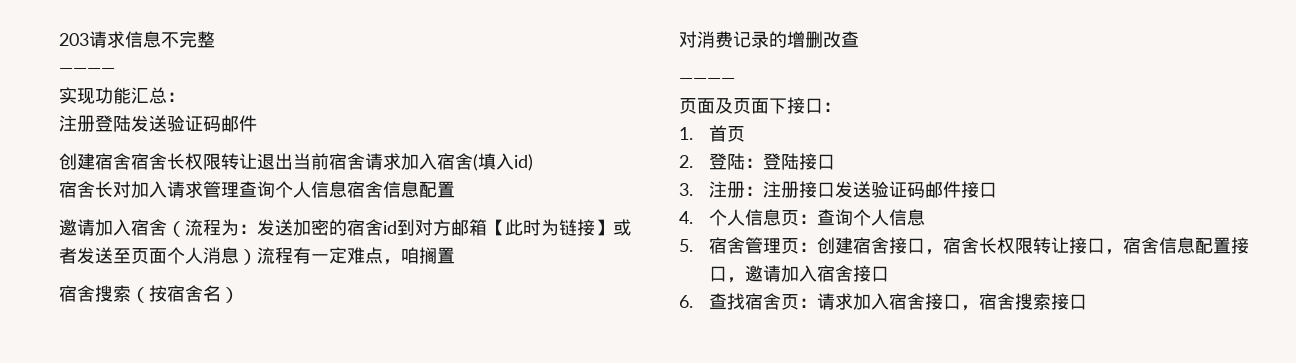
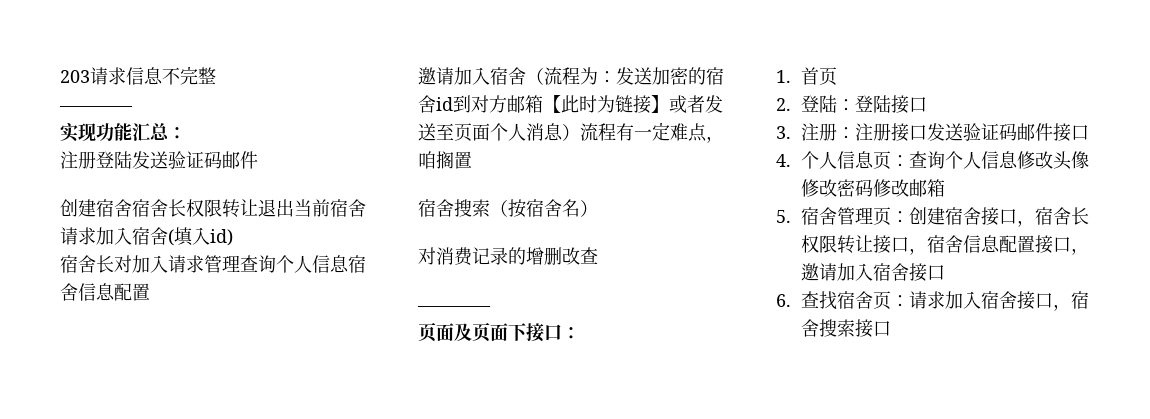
- 4.个人信息页：查询个人信息
+ 4.个人信息页：查询个人信息修改头像修改密码修改邮箱

